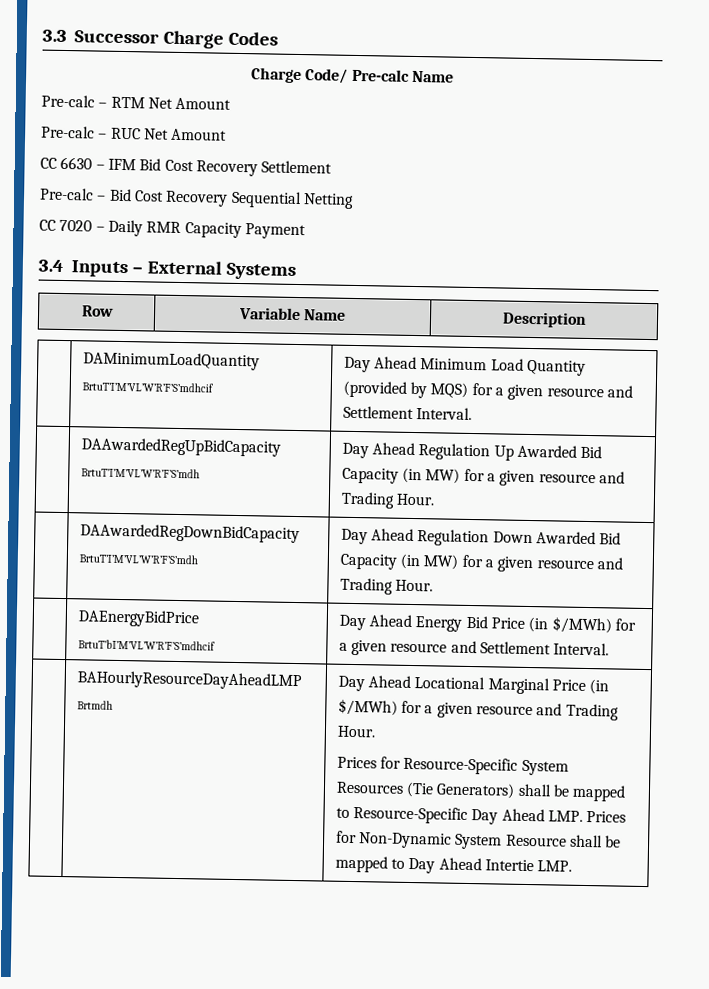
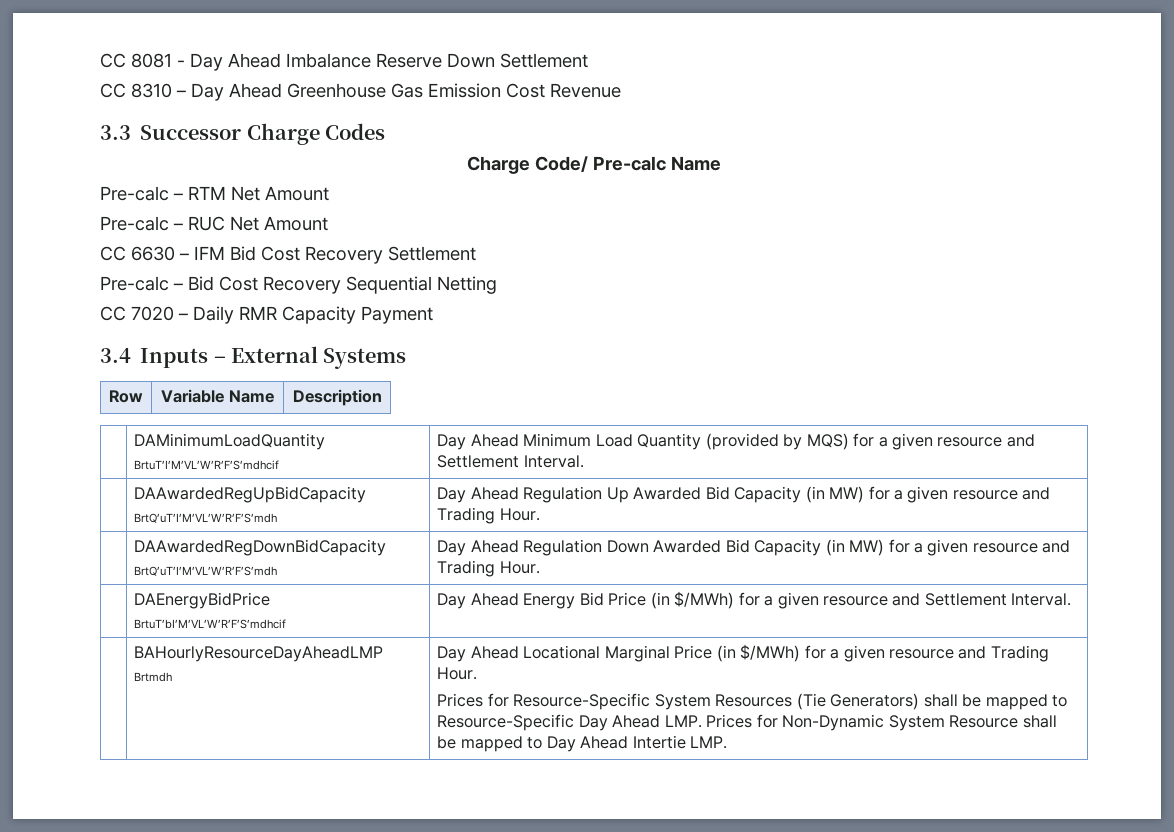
+ CC 8081 - Day Ahead Imbalance Reserve Down Settlement
+ CC 8310 – Day Ahead Greenhouse Gas Emission Cost Revenue
- | DAAwardedRegUpBidCapacity BrtuT’I’M’VL’W’R’F’S’mdh | Day Ahead Regulation Up Awarded Bid Capacity (in MW) for a given resource and Trading Hour.
+ | DAAwardedRegUpBidCapacity BrtQ’uT’I’M’VL’W’R’F’S’mdh | Day Ahead Regulation Up Awarded Bid Capacity (in MW) for a given resource and Trading Hour.
- | DAAwardedRegDownBidCapacity BrtuT’I’M’VL’W’R’F’S’mdh | Day Ahead Regulation Down Awarded Bid Capacity (in MW) for a given resource and Trading Hour.
+ | DAAwardedRegDownBidCapacity BrtQ’uT’I’M’VL’W’R’F’S’mdh | Day Ahead Regulation Down Awarded Bid Capacity (in MW) for a given resource and Trading Hour.

